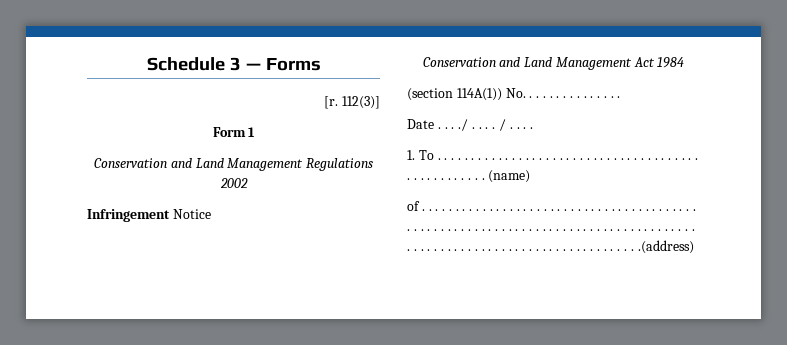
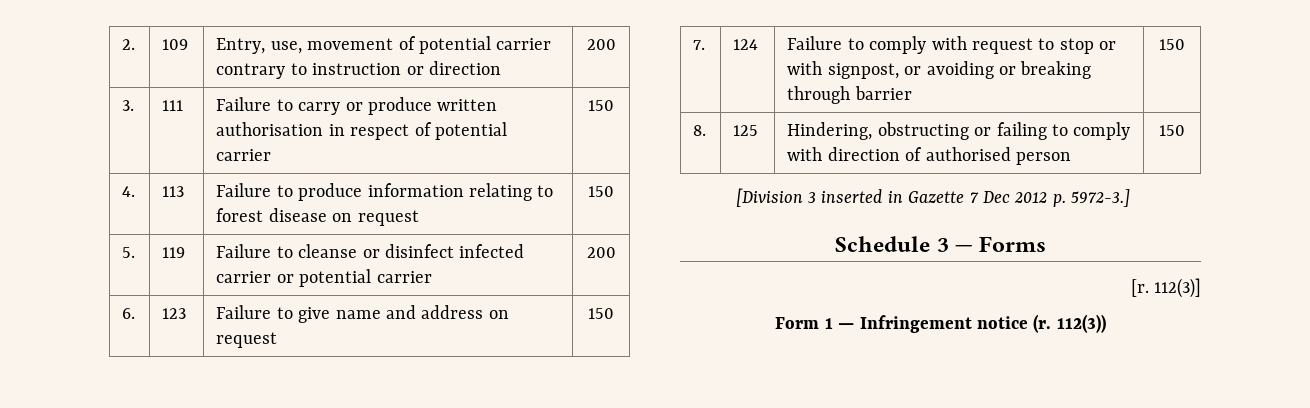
+ 2. | 109 | Entry, use, movement of potential carrier contrary to instruction or direction | 200
+ 3. | 111 | Failure to carry or produce written authorisation in respect of potential carrier | 150
+ 4. | 113 | Failure to produce information relating to forest disease on request | 150
+ 5. | 119 | Failure to cleanse or disinfect infected carrier or potential carrier | 200
+ 6. | 123 | Failure to give name and address on request | 150
+ 7. | 124 | Failure to comply with request to stop or with signpost, or avoiding or breaking through barrier | 150
+ 8. | 125 | Hindering, obstructing or failing to comply with direction of authorised person | 150
+ [Division 3 inserted in Gazette 7 Dec 2012 p. 5972-3.]
- Form 1
- Conservation and Land Management Regulations 2002
- Infringement Notice
- Conservation and Land Management Act 1984
- (section 114A(1)) No. . . . . . . . . . . . . . .
- Date . . . ./ . . . . / . . . .
- 1. To . . . . . . . . . . . . . . . . . . . . . . . . . . . . . . . . . . . . . . . . . . . . . . . . . . . (name)
- of . . . . . . . . . . . . . . . . . . . . . . . . . . . . . . . . . . . . . . . . . . . . . . . . . . . . . . . . . . . . . . . . . . . . . . . . . . . . . . . . . . . . . . . . . . . . . . . . . . . . . . . . . . . . . . . . . . . . . . .(address)
+ Form 1 — Infringement notice (r. 112(3))

